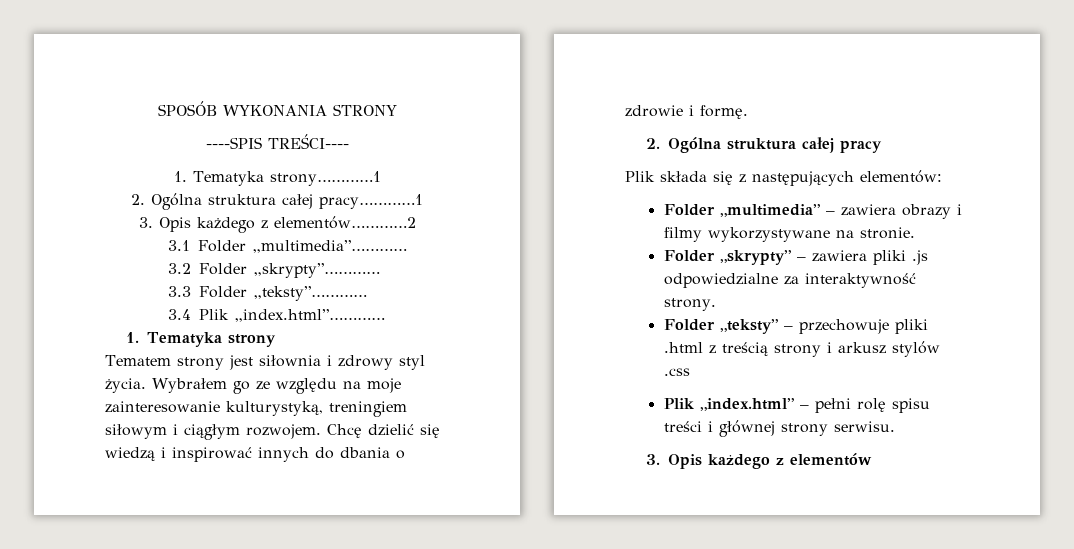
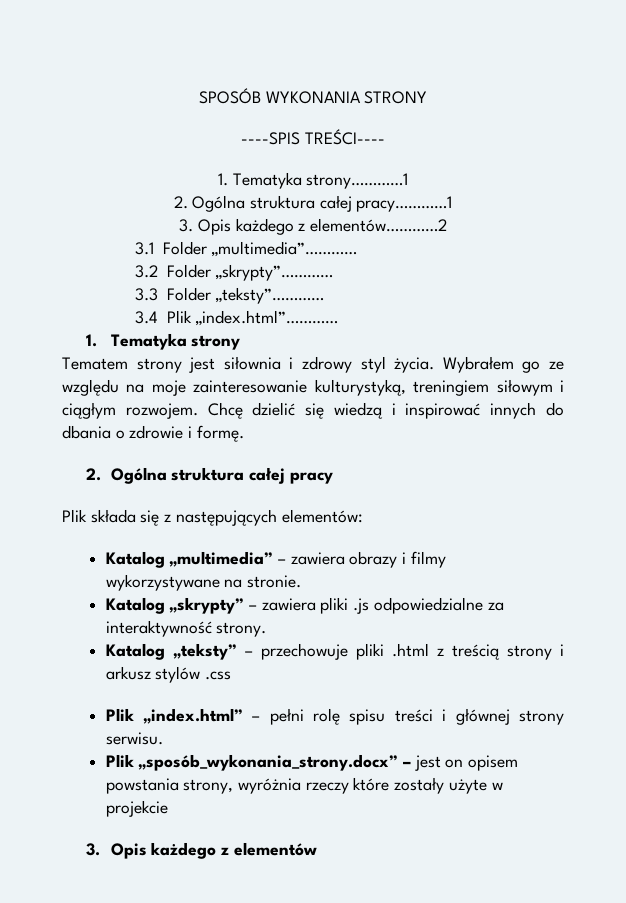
- Folder „multimedia” – zawiera obrazy i filmy wykorzystywane na stronie.
+ Katalog „multimedia” – zawiera obrazy i filmy wykorzystywane na stronie.
- Folder „skrypty” – zawiera pliki .js odpowiedzialne za interaktywność strony.
+ Katalog „skrypty” – zawiera pliki .js odpowiedzialne za interaktywność strony.
- Folder „teksty” – przechowuje pliki .html z treścią strony i arkusz stylów .css
+ Katalog „teksty” – przechowuje pliki .html z treścią strony i arkusz stylów .css
+ Plik „sposób_wykonania_strony.docx” – jest on opisem powstania strony, wyróżnia rzeczy które zostały użyte w projekcie

